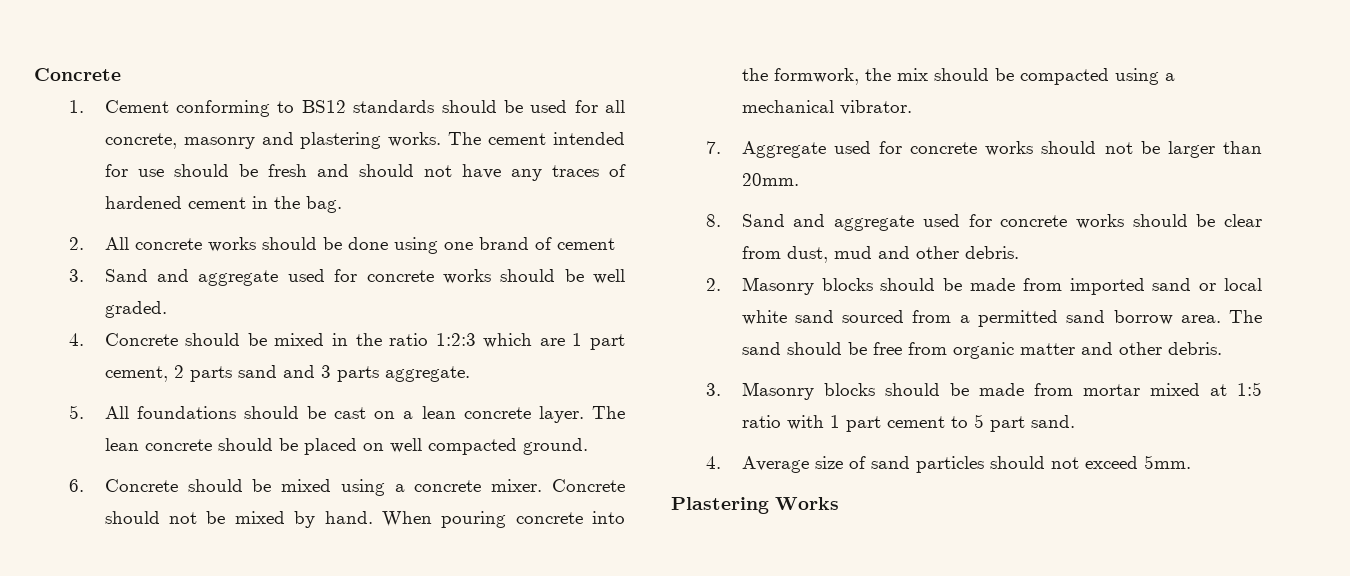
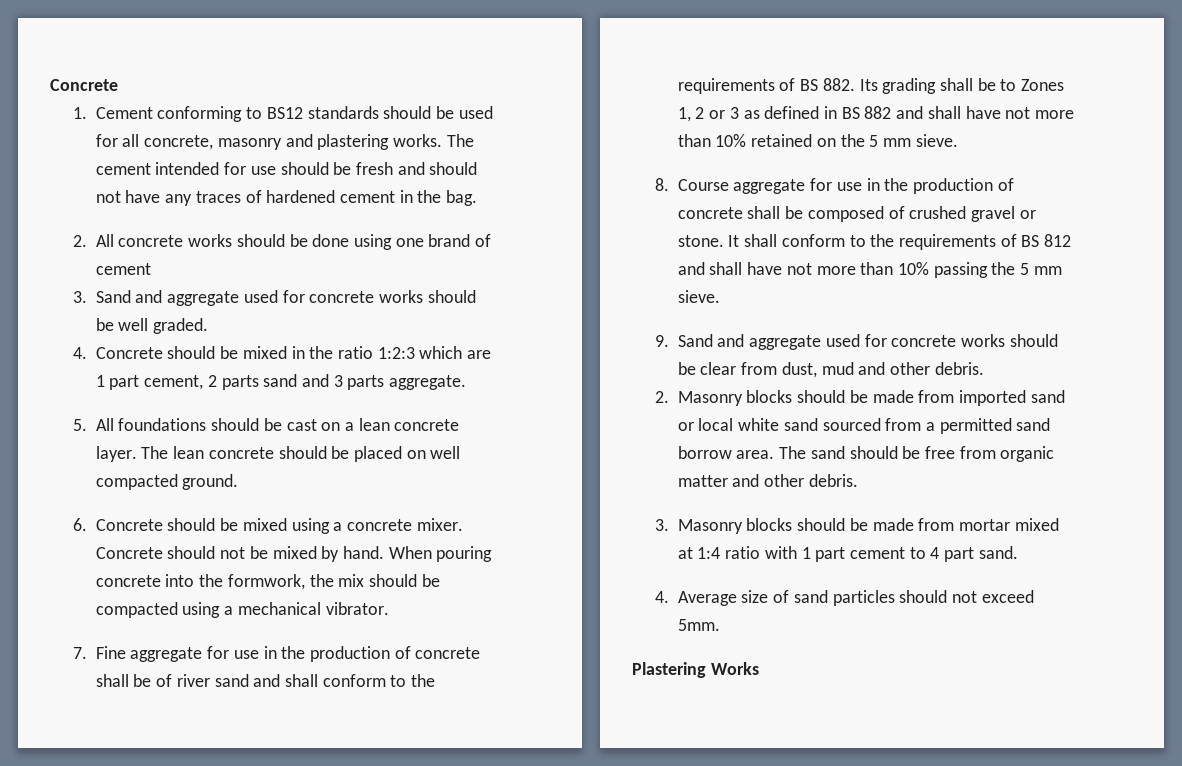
- 7. Aggregate used for concrete works should not be larger than 20mm.
- 8. Sand and aggregate used for concrete works should be clear from dust, mud and other debris.
+ 7. Fine aggregate for use in the production of concrete shall be of river sand and shall conform to the requirements of BS 882. Its grading shall be to Zones 1, 2 or 3 as defined in BS 882 and shall have not more than 10% retained on the 5 mm sieve.
+ 8. Course aggregate for use in the production of concrete shall be composed of crushed gravel or stone. It shall conform to the requirements of BS 812 and shall have not more than 10% passing the 5 mm sieve.
+ 9. Sand and aggregate used for concrete works should be clear from dust, mud and other debris.
- 3. Masonry blocks should be made from mortar mixed at 1:5 ratio with 1 part cement to 5 part sand.
+ 3. Masonry blocks should be made from mortar mixed at 1:4 ratio with 1 part cement to 4 part sand.

